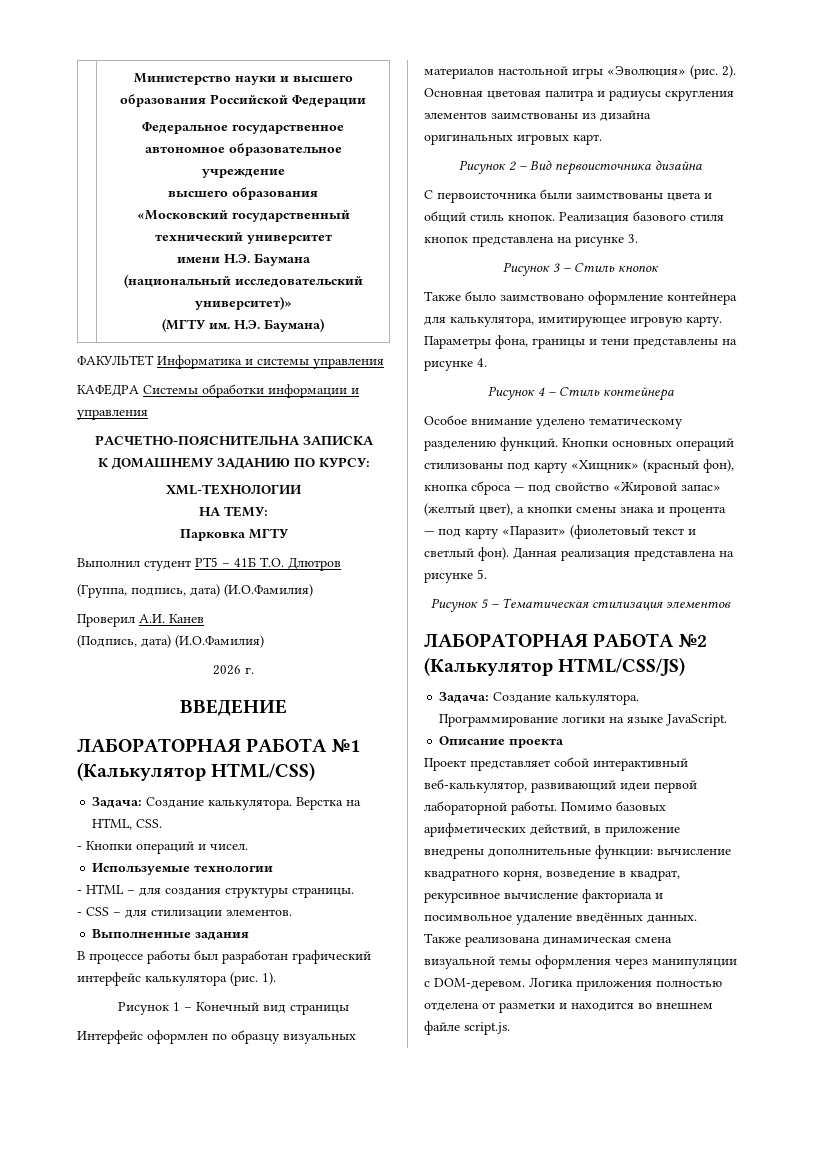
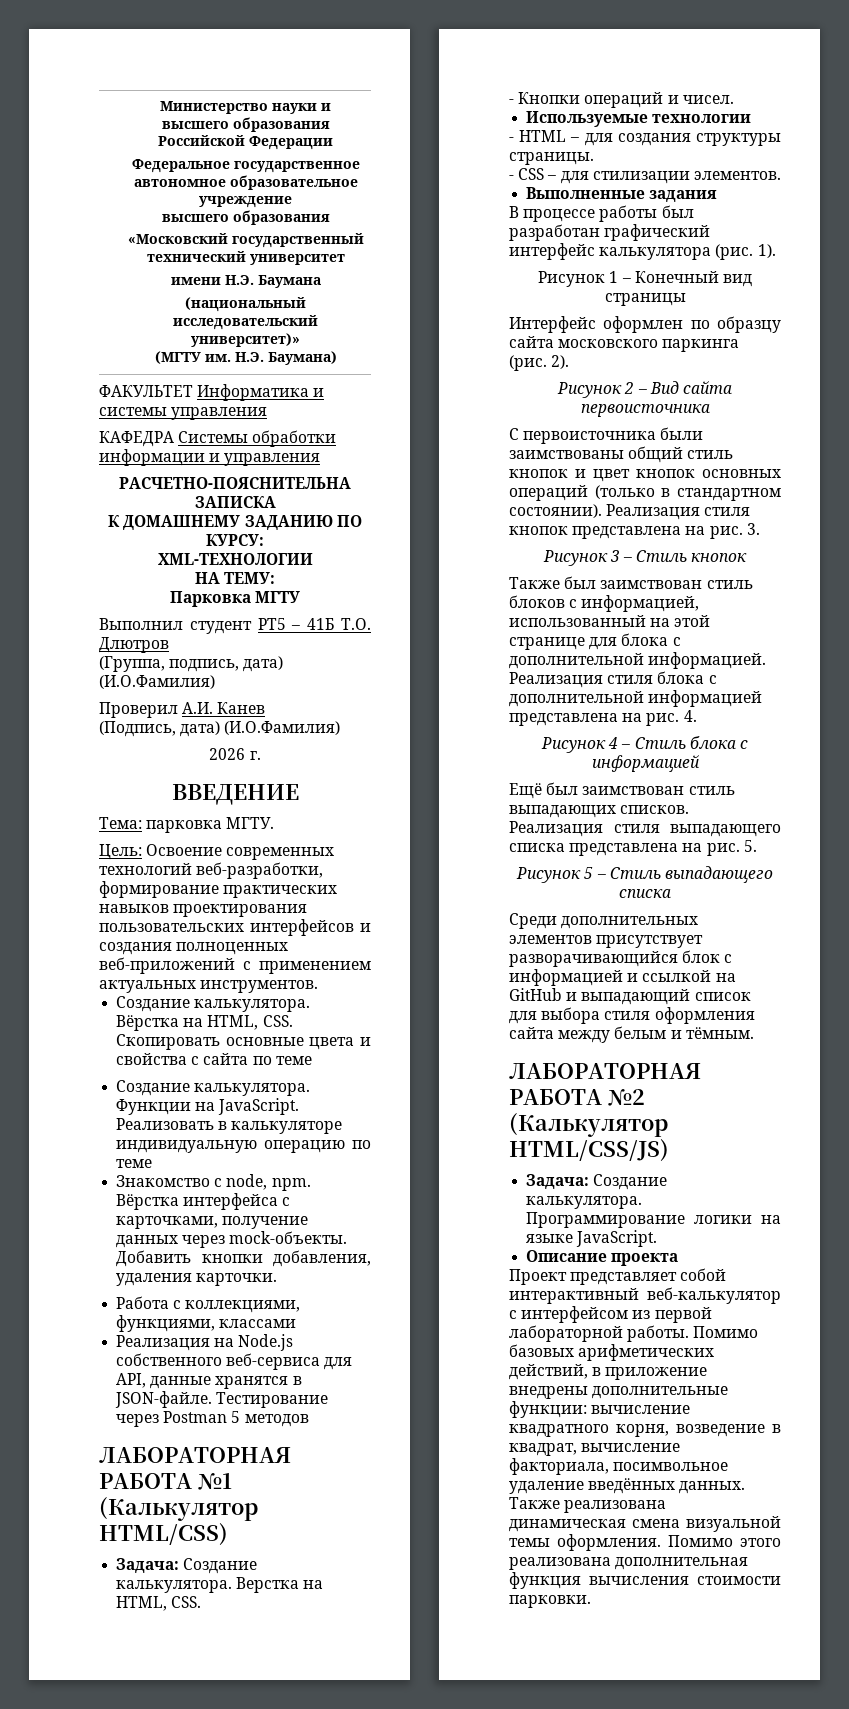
+ Тема: парковка МГТУ.
+ Цель: Освоение современных технологий веб-разработки, формирование практических навыков проектирования пользовательских интерфейсов и создания полноценных веб-приложений с применением актуальных инструментов.
+ Создание калькулятора. Вёрстка на HTML, CSS. Скопировать основные цвета и свойства с сайта по теме
+ Создание калькулятора. Функции на JavaScript. Реализовать в калькуляторе индивидуальную операцию по теме
+ Знакомство с node, npm. Вёрстка интерфейса с карточками, получение данных через mock-объекты. Добавить кнопки добавления, удаления карточки.
+ Работа с коллекциями, функциями, классами
+ Реализация на Node.js собственного веб-сервиса для API, данные хранятся в JSON-файле. Тестирование через Postman 5 методов
- Интерфейс оформлен по образцу визуальных материалов настольной игры «Эволюция» (рис. 2). Основная цветовая палитра и радиусы скругления элементов заимствованы из дизайна оригинальных игровых карт.
+ Интерфейс оформлен по образцу сайта московского паркинга (рис. 2).
- Рисунок 2 – Вид первоисточника дизайна
+ Рисунок 2 – Вид сайта первоисточника
- С первоисточника были заимствованы цвета и общий стиль кнопок. Реализация базового стиля кнопок представлена на рисунке 3.
+ С первоисточника были заимствованы общий стиль кнопок и цвет кнопок основных операций (только в стандартном состоянии). Реализация стиля кнопок представлена на рис. 3.
- Также было заимствовано оформление контейнера для калькулятора, имитирующее игровую карту. Параметры фона, границы и тени представлены на рисунке 4.
+ Также был заимствован стиль блоков с информацией, использованный на этой странице для блока с дополнительной информацией. Реализация стиля блока с дополнительной информацией представлена на рис. 4.
- Рисунок 4 – Стиль контейнера
- Особое внимание уделено тематическому разделению функций. Кнопки основных операций стилизованы под карту «Хищник» (красный фон), кнопка сброса — под свойство «Жировой запас» (желтый цвет), а кнопки смены знака и процента — под карту «Паразит» (фиолетовый текст и светлый фон). Данная реализация представлена на рисунке 5.
+ Рисунок 4 – Стиль блока с информацией
+ Ещё был заимствован стиль выпадающих списков. Реализация стиля выпадающего списка представлена на рис. 5.
- Рисунок 5 – Тематическая стилизация элементов
+ Рисунок 5 – Стиль выпадающего списка
+ Среди дополнительных элементов присутствует разворачивающийся блок с информацией и ссылкой на GitHub и выпадающий список для выбора стиля оформления сайта между белым и тёмным.
- Проект представляет собой интерактивный веб-калькулятор, развивающий идеи первой лабораторной работы.
+ Проект представляет собой интерактивный веб-калькулятор с интерфейсом из первой лабораторной работы.
- Помимо базовых арифметических действий, в приложение внедрены дополнительные функции: вычисление квадратного корня, возведение в квадрат, рекурсивное вычисление факториала и посимвольное удаление введённых данных.
+ Помимо базовых арифметических действий, в приложение внедрены дополнительные функции: вычисление квадратного корня, возведение в квадрат, вычисление факториала, посимвольное удаление введённых данных.
- Также реализована динамическая смена визуальной темы оформления через манипуляции с DOM-деревом. Логика приложения полностью отделена от разметки и находится во внешнем файле script.js.
+ Также реализована динамическая смена визуальной темы оформления. Помимо этого реализована дополнительная функция вычисления стоимости парковки.

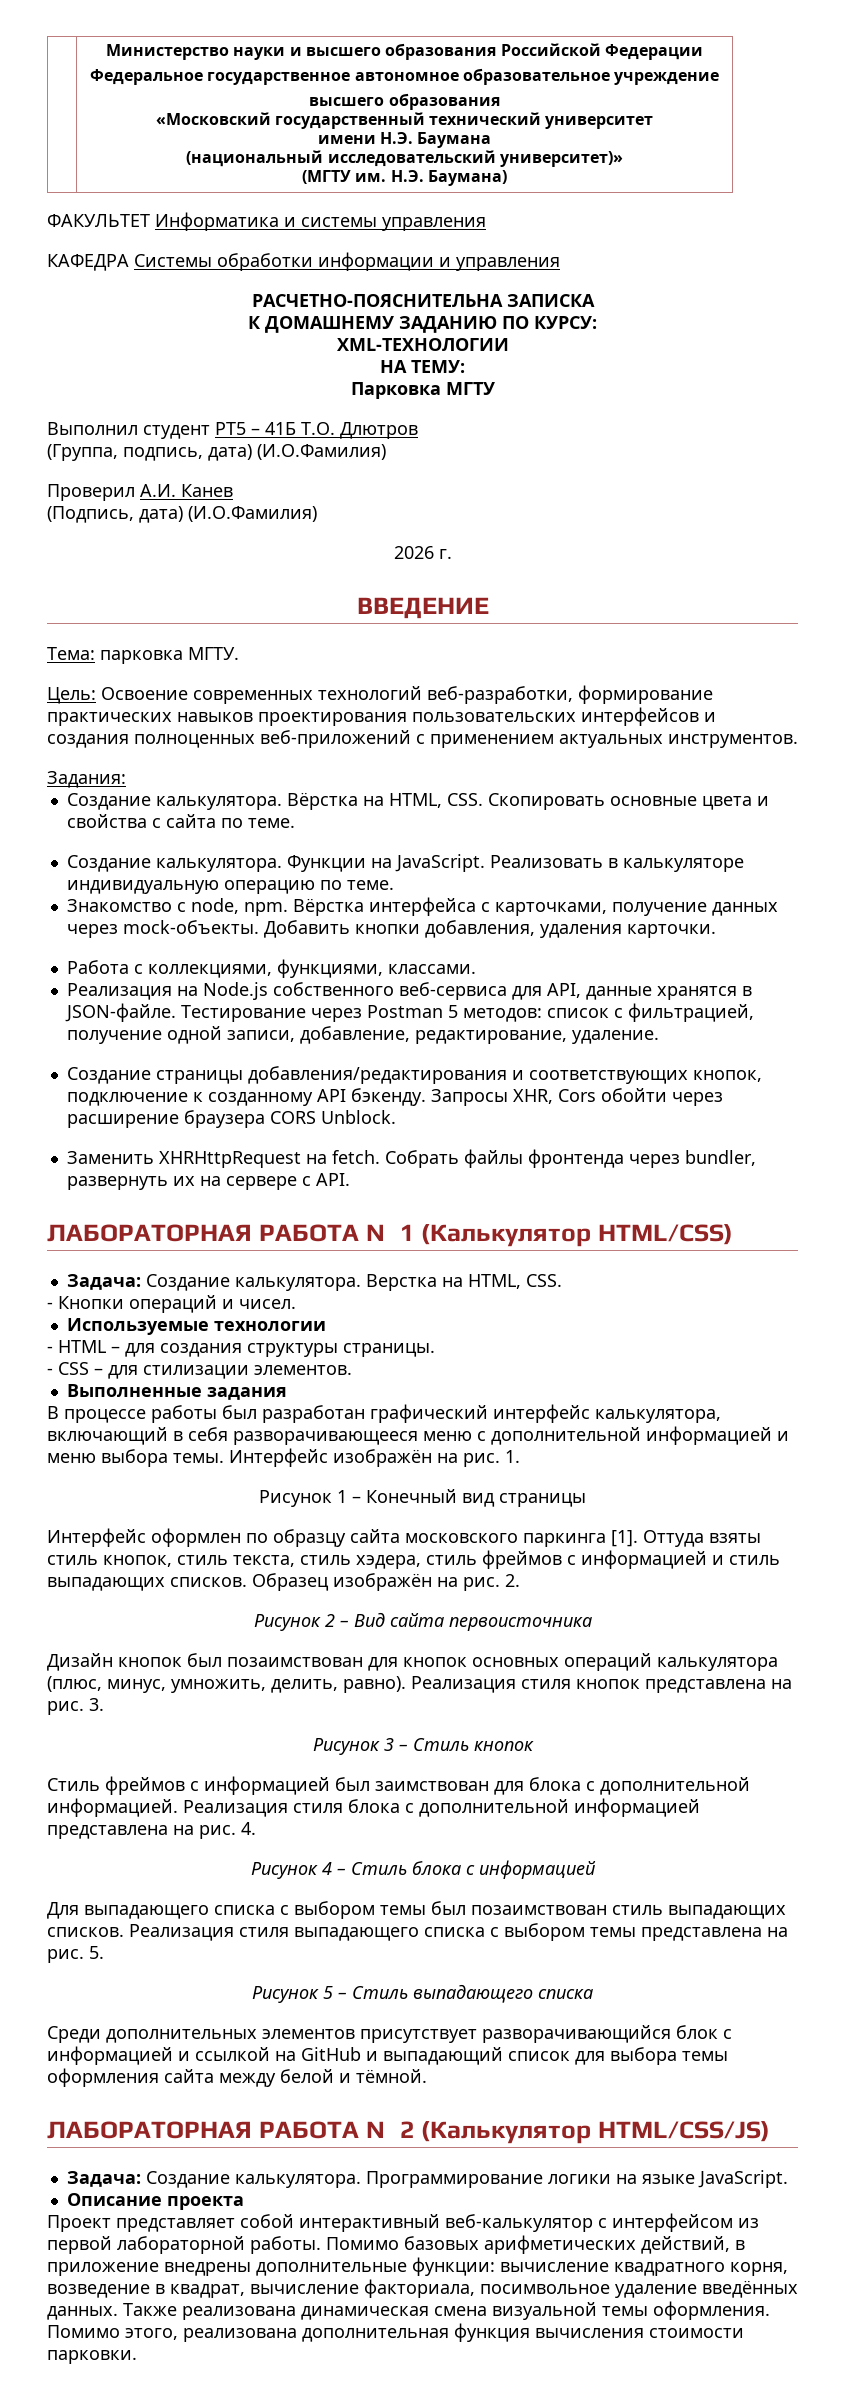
+ Задания:
- Вёрстка на HTML, CSS. Скопировать основные цвета и свойства с сайта по теме
+ Вёрстка на HTML, CSS. Скопировать основные цвета и свойства с сайта по теме.
- Реализовать в калькуляторе индивидуальную операцию по теме
+ Реализовать в калькуляторе индивидуальную операцию по теме.
- Работа с коллекциями, функциями, классами
+ Работа с коллекциями, функциями, классами.
- Тестирование через Postman 5 методов
+ Тестирование через Postman 5 методов: список с фильтрацией, получение одной записи, добавление, редактирование, удаление.
+ Создание страницы добавления/редактирования и соответствующих кнопок, подключение к созданному API бэкенду. Запросы XHR, Cors обойти через расширение браузера CORS Unblock.
+ Заменить XHRHttpRequest на fetch. Собрать файлы фронтенда через bundler, развернуть их на сервере c API.
- В процессе работы был разработан графический интерфейс калькулятора (рис. 1).
+ В процессе работы был разработан графический интерфейс калькулятора, включающий в себя разворачивающееся меню с дополнительной информацией и меню выбора темы. Интерфейс изображён на рис. 1.
- Интерфейс оформлен по образцу сайта московского паркинга (рис. 2).
+ Интерфейс оформлен по образцу сайта московского паркинга [1]. Оттуда взяты стиль кнопок, стиль текста, стиль хэдера, стиль фреймов с информацией и стиль выпадающих списков. Образец изображён на рис. 2.
- С первоисточника были заимствованы общий стиль кнопок и цвет кнопок основных операций (только в стандартном состоянии).
+ Дизайн кнопок был позаимствован для кнопок основных операций калькулятора (плюс, минус, умножить, делить, равно).
- Также был заимствован стиль блоков с информацией, использованный на этой странице для блока с дополнительной информацией.
+ Стиль фреймов с информацией был заимствован для блока с дополнительной информацией.
- Ещё был заимствован стиль выпадающих списков.
+ Для выпадающего списка с выбором темы был позаимствован стиль выпадающих списков.
- Реализация стиля выпадающего списка представлена на рис.
+ Реализация стиля выпадающего списка с выбором темы представлена на рис.
- Среди дополнительных элементов присутствует разворачивающийся блок с информацией и ссылкой на GitHub и выпадающий список для выбора стиля оформления сайта между белым и тёмным.
+ Среди дополнительных элементов присутствует разворачивающийся блок с информацией и ссылкой на GitHub и выпадающий список для выбора темы оформления сайта между белой и тёмной.
- Помимо этого реализована дополнительная функция вычисления стоимости парковки.
+ Помимо этого, реализована дополнительная функция вычисления стоимости парковки.

